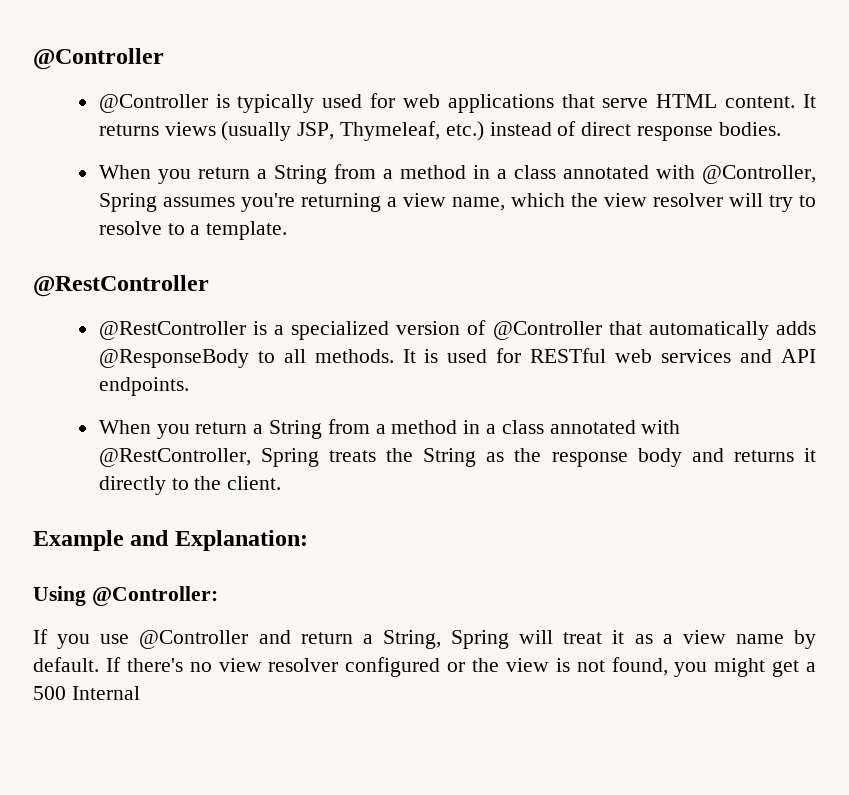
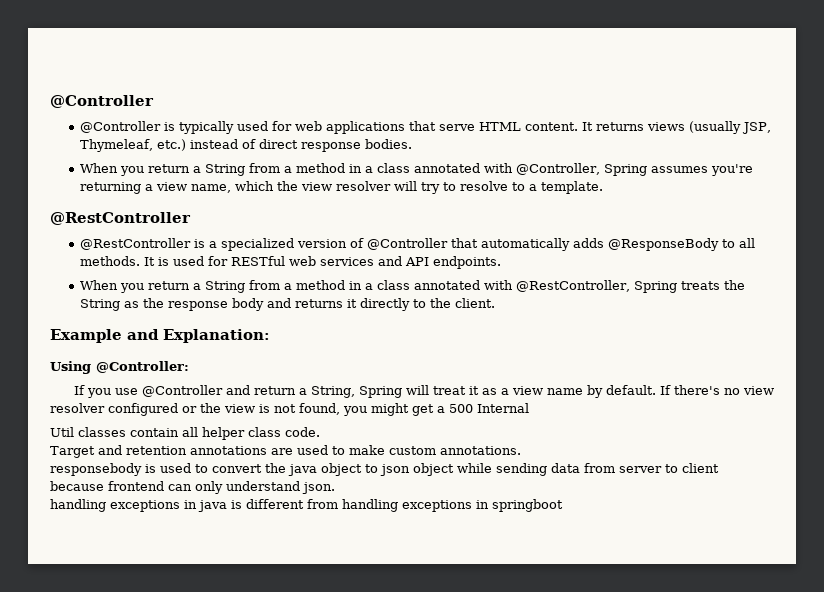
+ Util classes contain all helper class code.
+ Target and retention annotations are used to make custom annotations.
+ responsebody is used to convert the java object to json object while sending data from server to client because frontend can only understand json.
+ handling exceptions in java is different from handling exceptions in springboot

